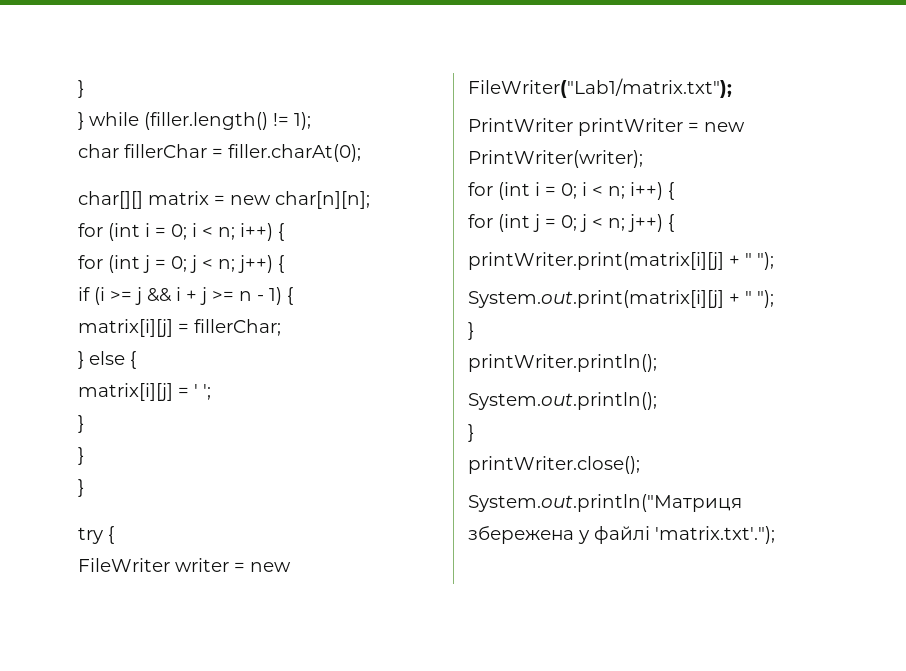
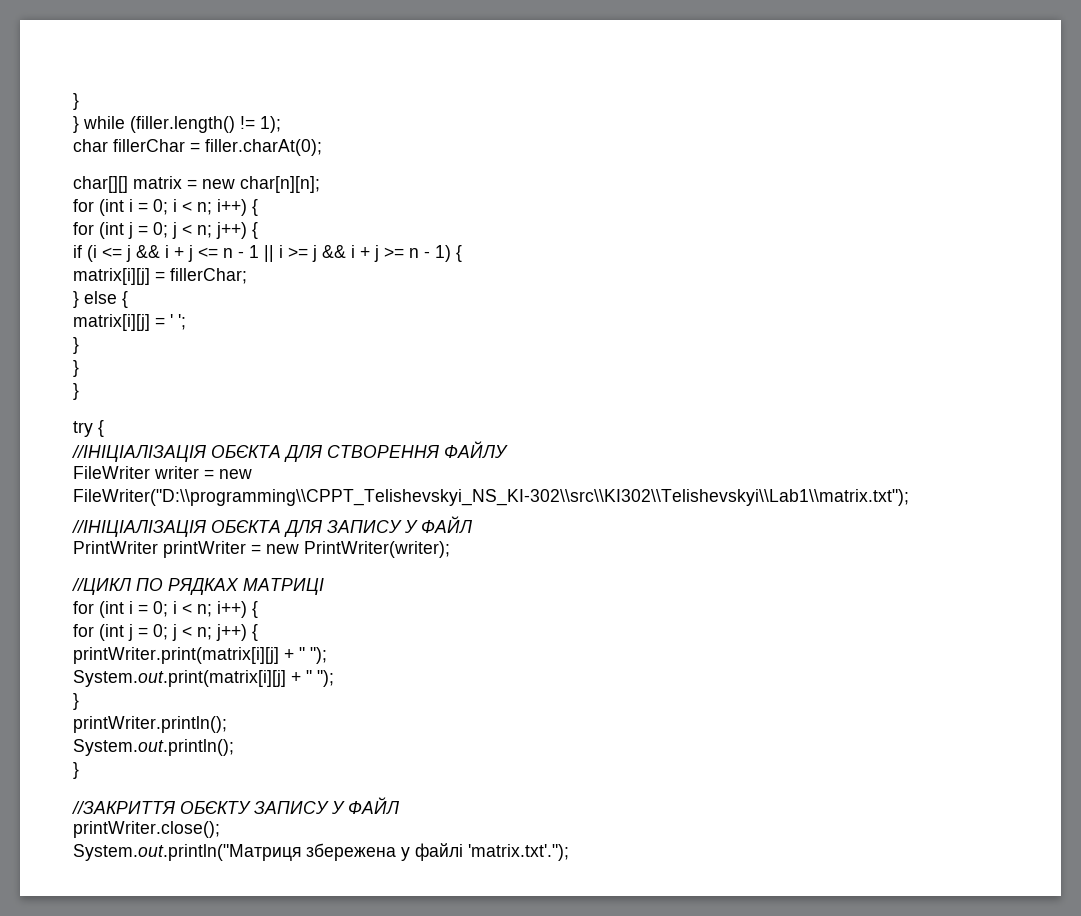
- if (i >= j && i + j >= n - 1) {
+ if (i <= j && i + j <= n - 1 || i >= j && i + j >= n - 1) {
+ //ІНІЦІАЛІЗАЦІЯ ОБЄКТА ДЛЯ СТВОРЕННЯ ФАЙЛУ
- FileWriter writer = new FileWriter("Lab1/matrix.txt");
+ FileWriter writer = new FileWriter("D:\\programming\\CPPT_Telishevskyi_NS_KI-302\\src\\KI302\\Telishevskyi\\Lab1\\matrix.txt");
+ //ІНІЦІАЛІЗАЦІЯ ОБЄКТА ДЛЯ ЗАПИСУ У ФАЙЛ
+ //ЦИКЛ ПО РЯДКАХ МАТРИЦІ
+ //ЗАКРИТТЯ ОБЄКТУ ЗАПИСУ У ФАЙЛ

